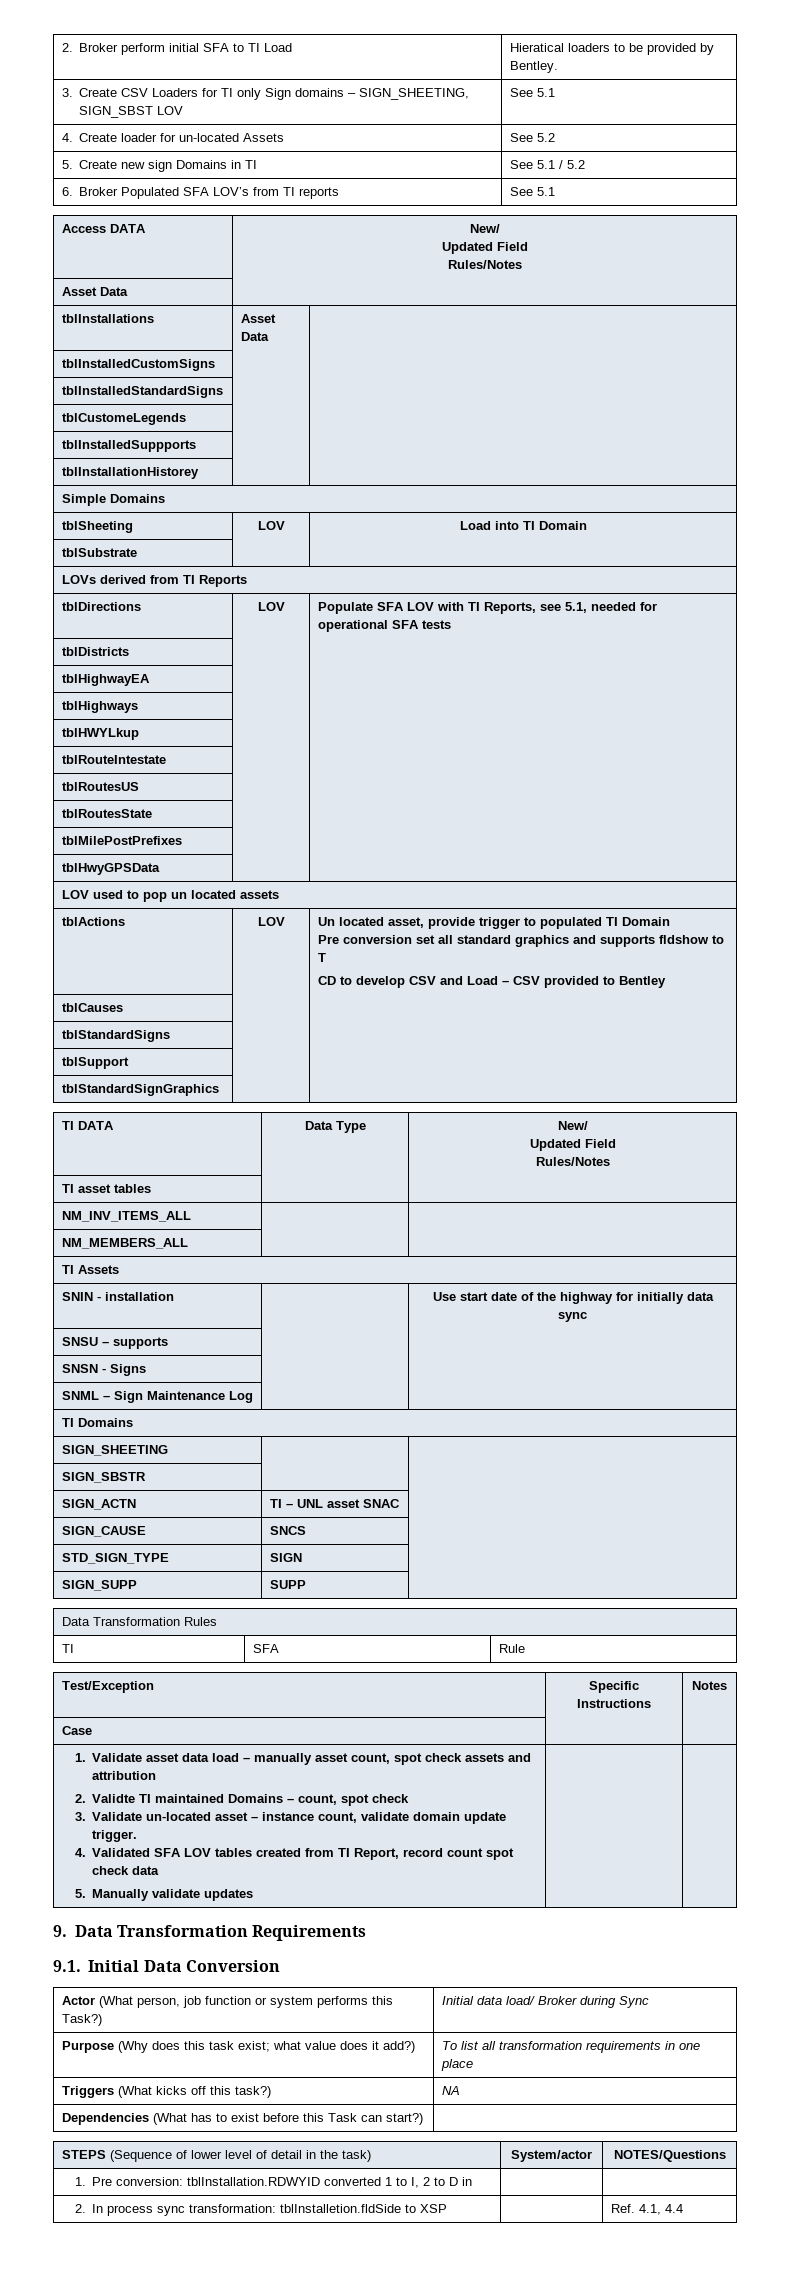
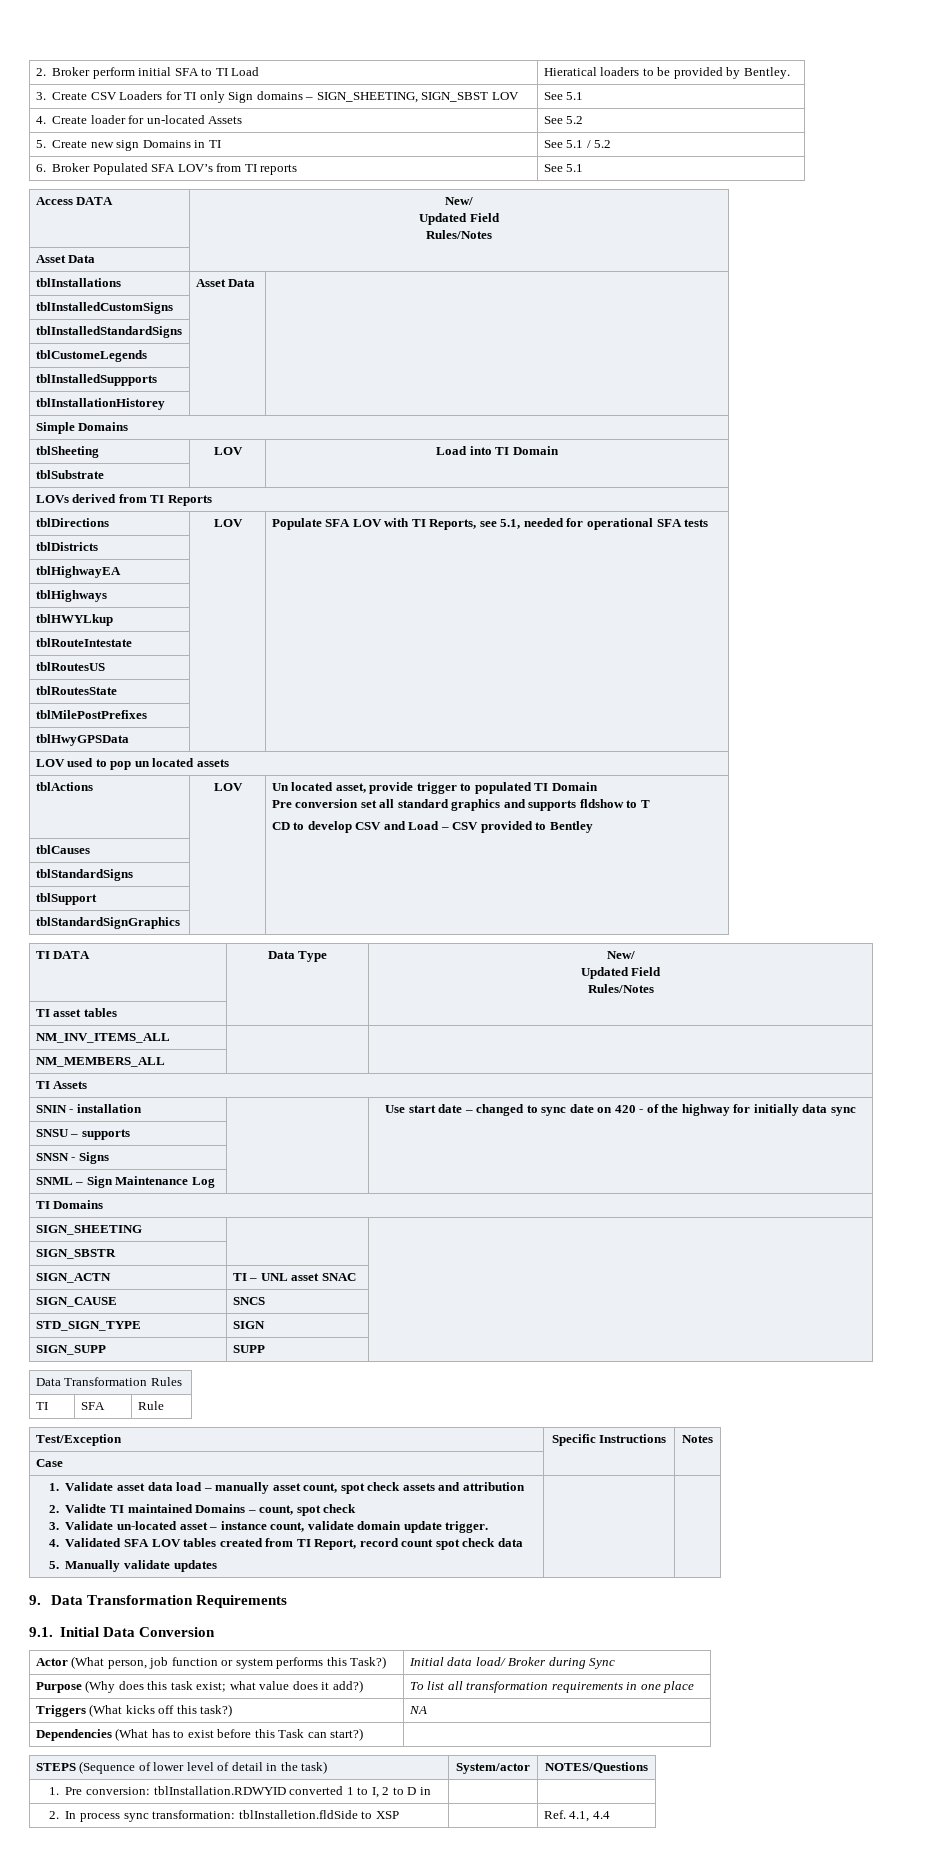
- SNIN - installation | | Use start date of the highway for initially data sync
+ SNIN - installation | | Use start date – changed to sync date on 420 - of the highway for initially data sync

